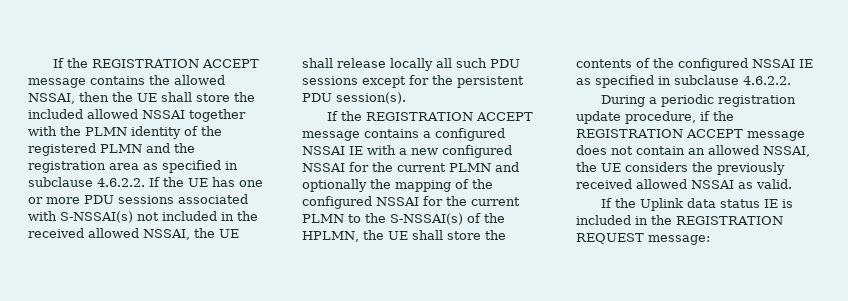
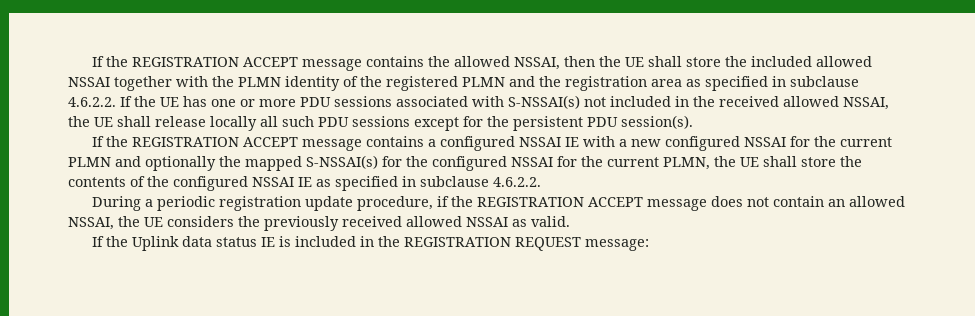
- If the REGISTRATION ACCEPT message contains a configured NSSAI IE with a new configured NSSAI for the current PLMN and optionally the mapping of the configured NSSAI for the current PLMN to the S-NSSAI(s) of the HPLMN, the UE shall store the contents of the configured NSSAI IE as specified in subclause 4.6.2.2.
+ If the REGISTRATION ACCEPT message contains a configured NSSAI IE with a new configured NSSAI for the current PLMN and optionally the mapped S-NSSAI(s) for the configured NSSAI for the current PLMN, the UE shall store the contents of the configured NSSAI IE as specified in subclause 4.6.2.2.

